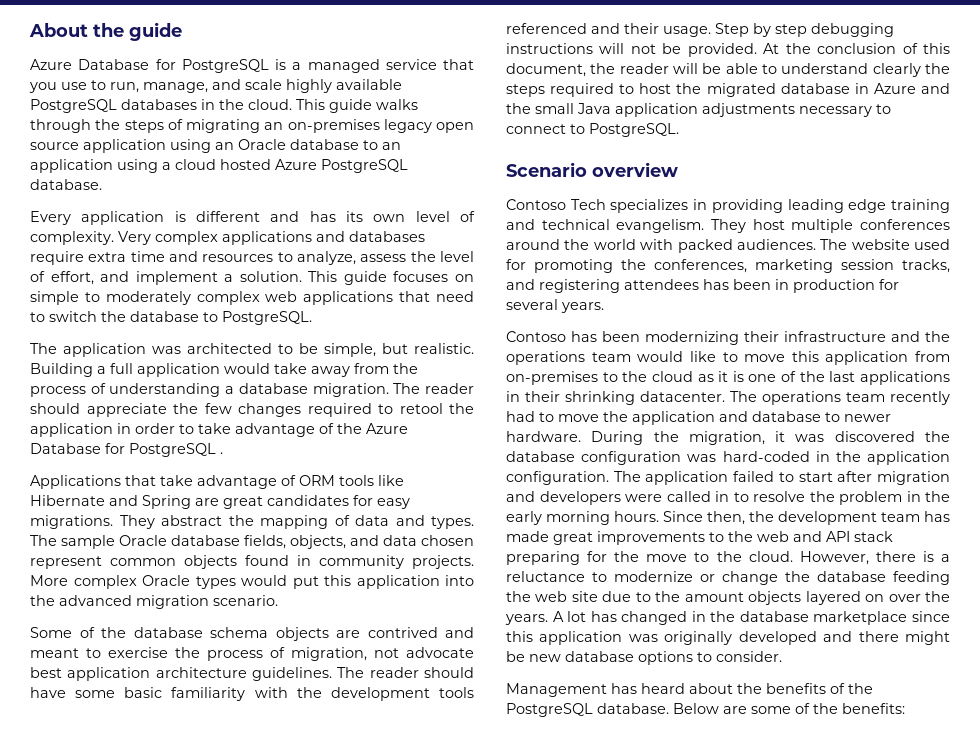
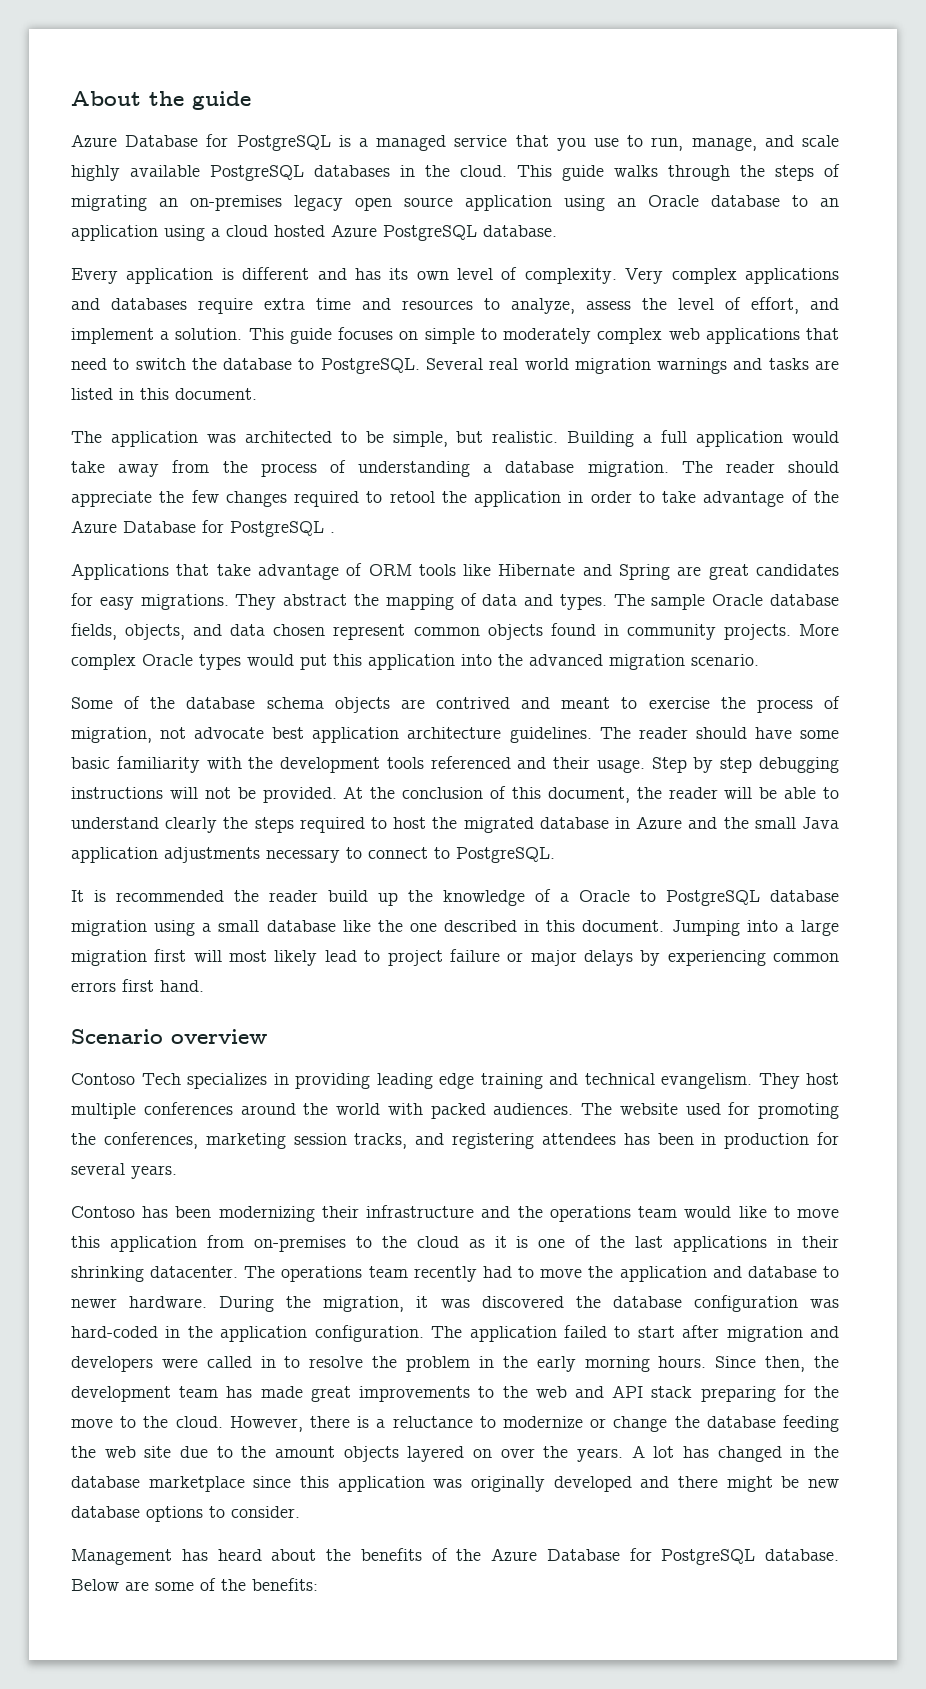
+ Several real world migration warnings and tasks are listed in this document.
+ It is recommended the reader build up the knowledge of a Oracle to PostgreSQL database migration using a small database like the one described in this document. Jumping into a large migration first will most likely lead to project failure or major delays by experiencing common errors first hand.
- Management has heard about the benefits of the PostgreSQL database.
+ Management has heard about the benefits of the Azure Database for PostgreSQL database.

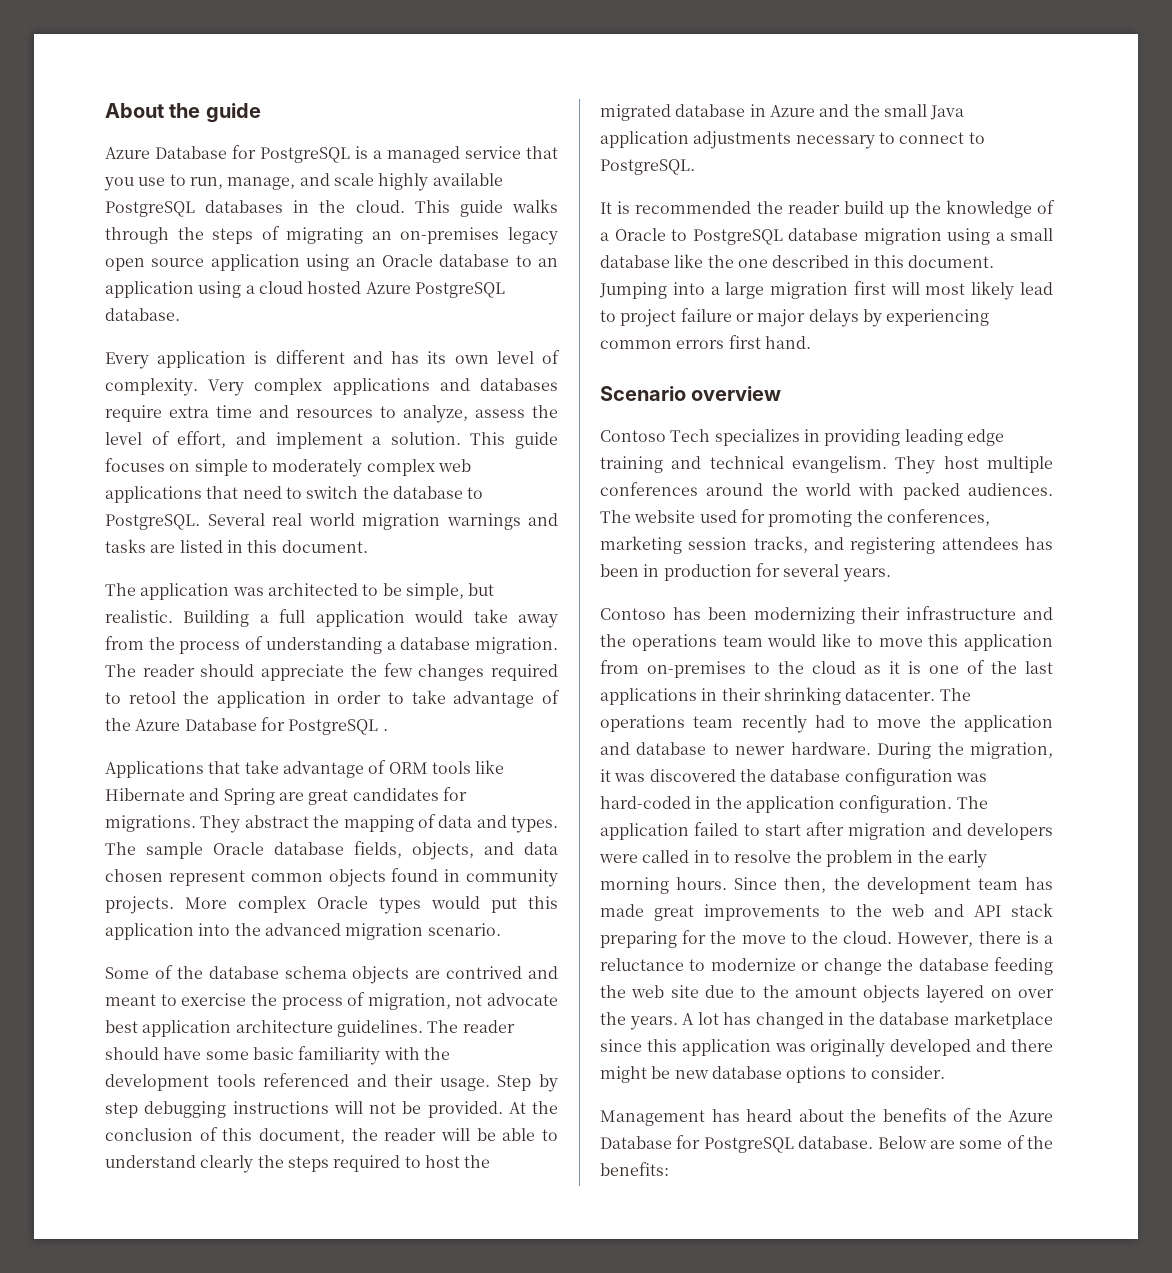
- Applications that take advantage of ORM tools like Hibernate and Spring are great candidates for easy migrations.
+ Applications that take advantage of ORM tools like Hibernate and Spring are great candidates for migrations.

